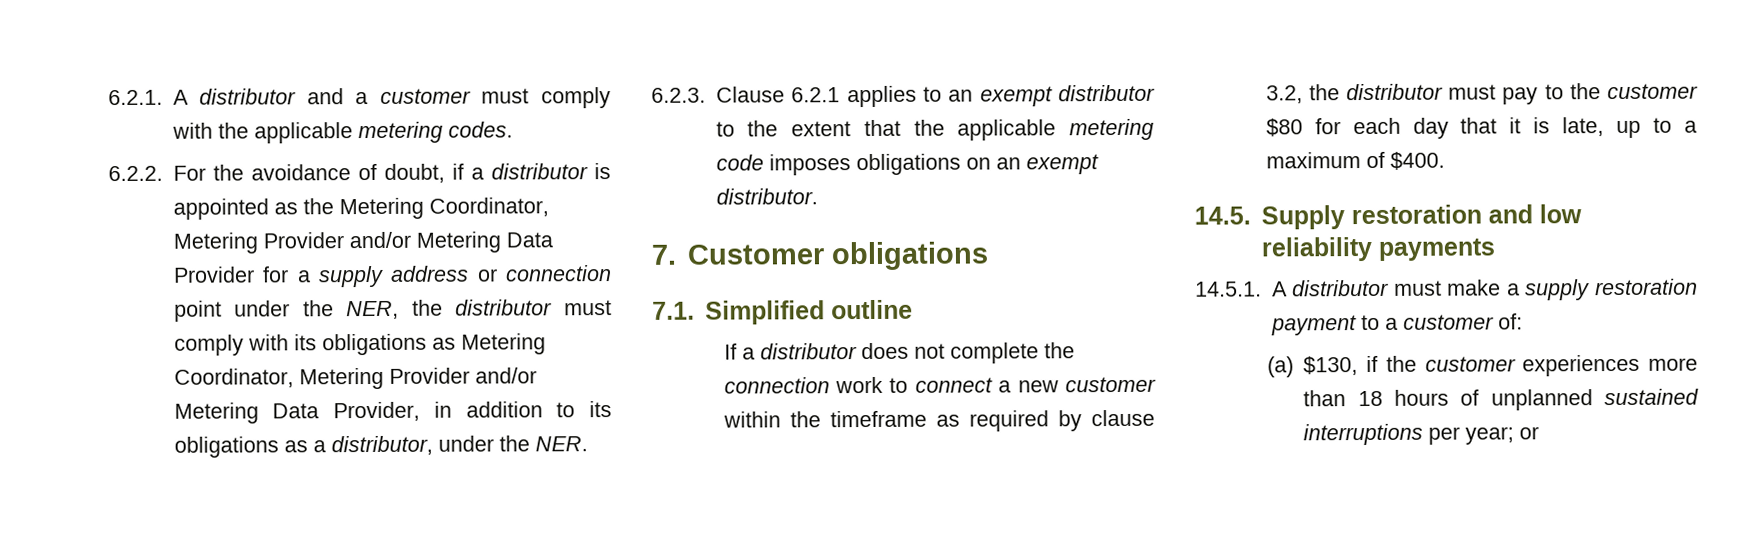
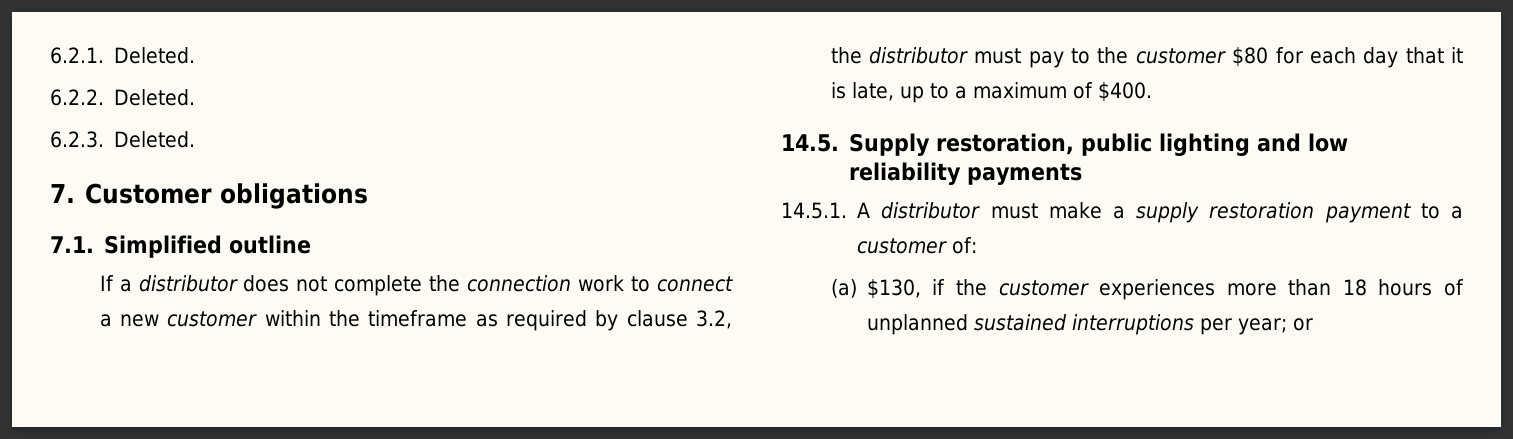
- 6.2.1. A distributor and a customer must comply with the applicable metering codes.
- 6.2.2. For the avoidance of doubt, if a distributor is appointed as the Metering Coordinator, Metering Provider and/or Metering Data Provider for a supply address or connection point under the NER, the distributor must comply with its obligations as Metering Coordinator, Metering Provider and/or Metering Data Provider, in addition to its obligations as a distributor, under the NER.
- 6.2.3. Clause 6.2.1 applies to an exempt distributor to the extent that the applicable metering code imposes obligations on an exempt distributor.
+ 6.2.1. Deleted.
+ 6.2.2. Deleted.
+ 6.2.3. Deleted.
- 14.5. Supply restoration and low reliability payments
+ 14.5. Supply restoration, public lighting and low reliability payments

